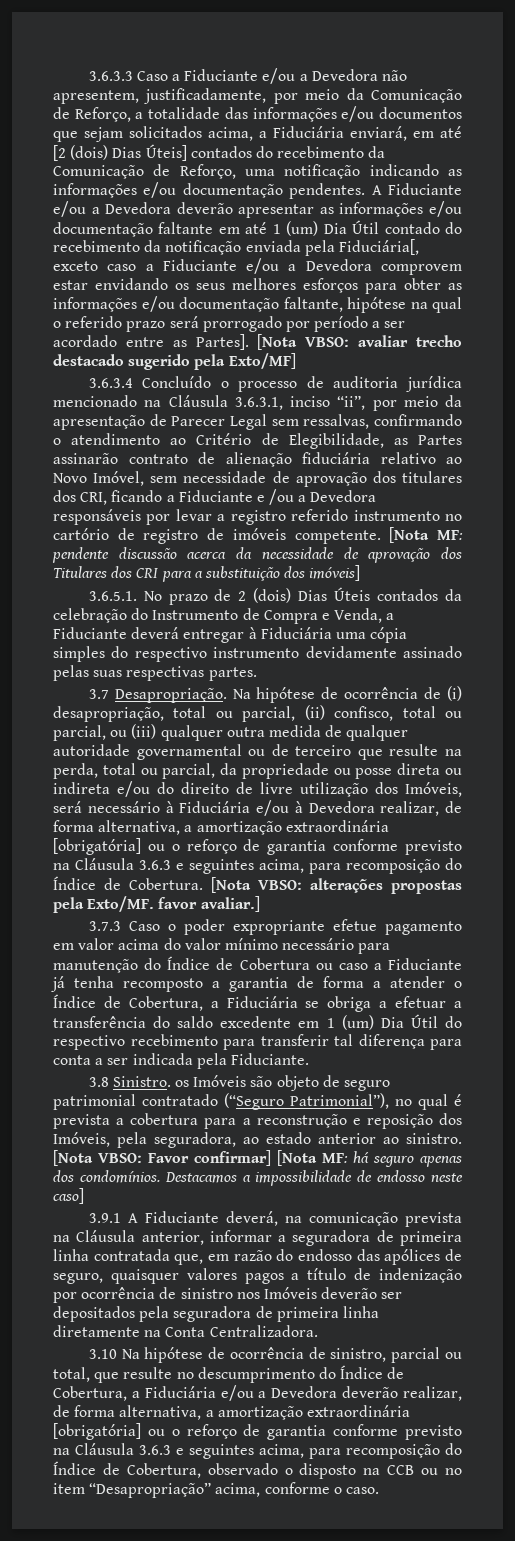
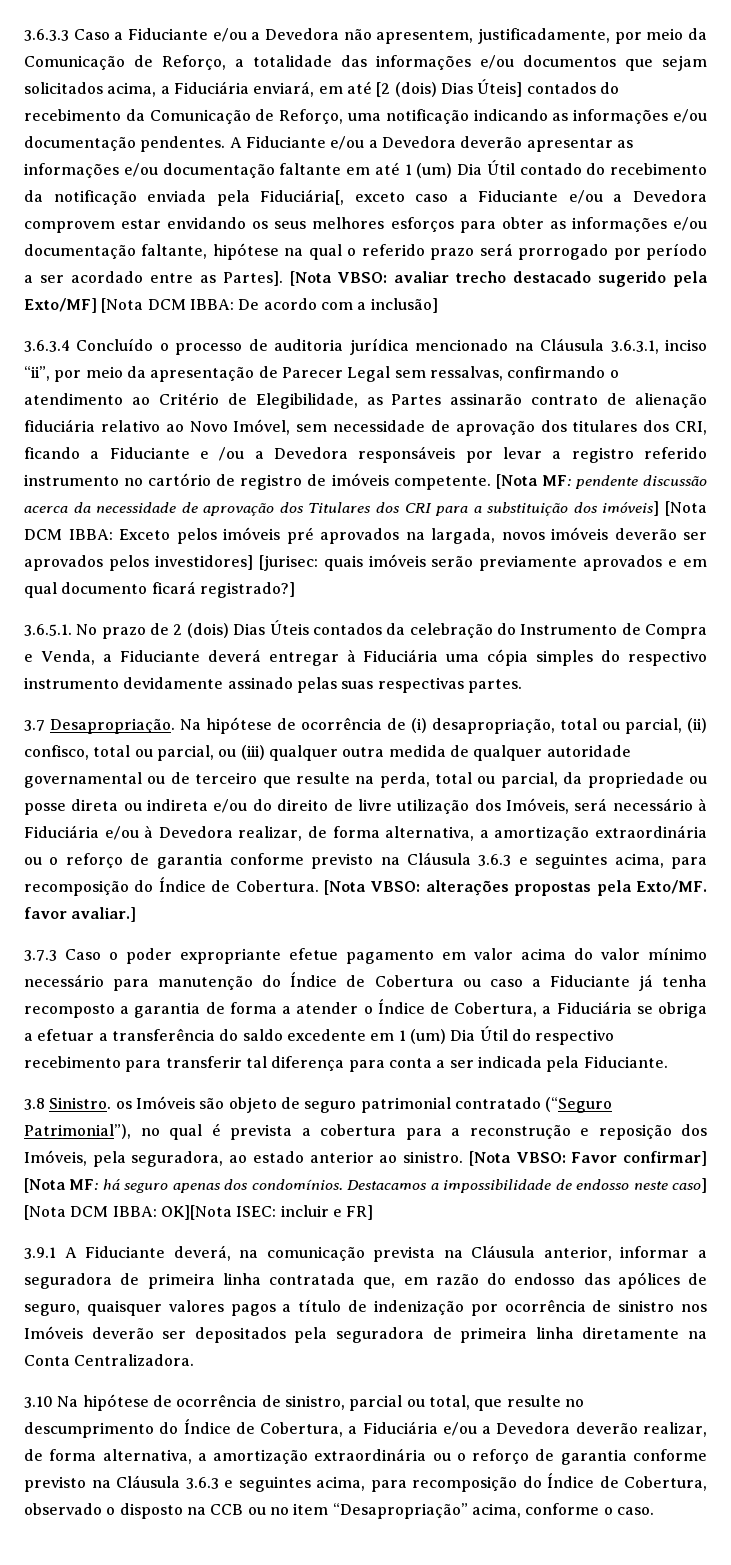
- [Nota VBSO: avaliar trecho destacado sugerido pela Exto/MF]
+ [Nota VBSO: avaliar trecho destacado sugerido pela Exto/MF] [Nota DCM IBBA: De acordo com a inclusão]
- [Nota MF: pendente discussão acerca da necessidade de aprovação dos Titulares dos CRI para a substituição dos imóveis]
+ [Nota MF: pendente discussão acerca da necessidade de aprovação dos Titulares dos CRI para a substituição dos imóveis] [Nota DCM IBBA: Exceto pelos imóveis pré aprovados na largada, novos imóveis deverão ser aprovados pelos investidores] [jurisec: quais imóveis serão previamente aprovados e em qual documento ficará registrado?]
- Na hipótese de ocorrência de (i) desapropriação, total ou parcial, (ii) confisco, total ou parcial, ou (iii) qualquer outra medida de qualquer autoridade governamental ou de terceiro que resulte na perda, total ou parcial, da propriedade ou posse direta ou indireta e/ou do direito de livre utilização dos Imóveis, será necessário à Fiduciária e/ou à Devedora realizar, de forma alternativa, a amortização extraordinária [obrigatória] ou o reforço de garantia conforme previsto na Cláusula 3.6.3 e seguintes acima, para recomposição do Índice de Cobertura.
+ Na hipótese de ocorrência de (i) desapropriação, total ou parcial, (ii) confisco, total ou parcial, ou (iii) qualquer outra medida de qualquer autoridade governamental ou de terceiro que resulte na perda, total ou parcial, da propriedade ou posse direta ou indireta e/ou do direito de livre utilização dos Imóveis, será necessário à Fiduciária e/ou à Devedora realizar, de forma alternativa, a amortização extraordinária ou o reforço de garantia conforme previsto na Cláusula 3.6.3 e seguintes acima, para recomposição do Índice de Cobertura.
- Destacamos a impossibilidade de endosso neste caso]
+ Destacamos a impossibilidade de endosso neste caso] [Nota DCM IBBA: OK][Nota ISEC: incluir e FR]
- 3.10 Na hipótese de ocorrência de sinistro, parcial ou total, que resulte no descumprimento do Índice de Cobertura, a Fiduciária e/ou a Devedora deverão realizar, de forma alternativa, a amortização extraordinária [obrigatória] ou o reforço de garantia conforme previsto na Cláusula 3.6.3 e seguintes acima, para recomposição do Índice de Cobertura, observado o disposto na CCB ou no item “Desapropriação” acima, conforme o caso.
+ 3.10 Na hipótese de ocorrência de sinistro, parcial ou total, que resulte no descumprimento do Índice de Cobertura, a Fiduciária e/ou a Devedora deverão realizar, de forma alternativa, a amortização extraordinária ou o reforço de garantia conforme previsto na Cláusula 3.6.3 e seguintes acima, para recomposição do Índice de Cobertura, observado o disposto na CCB ou no item “Desapropriação” acima, conforme o caso.

